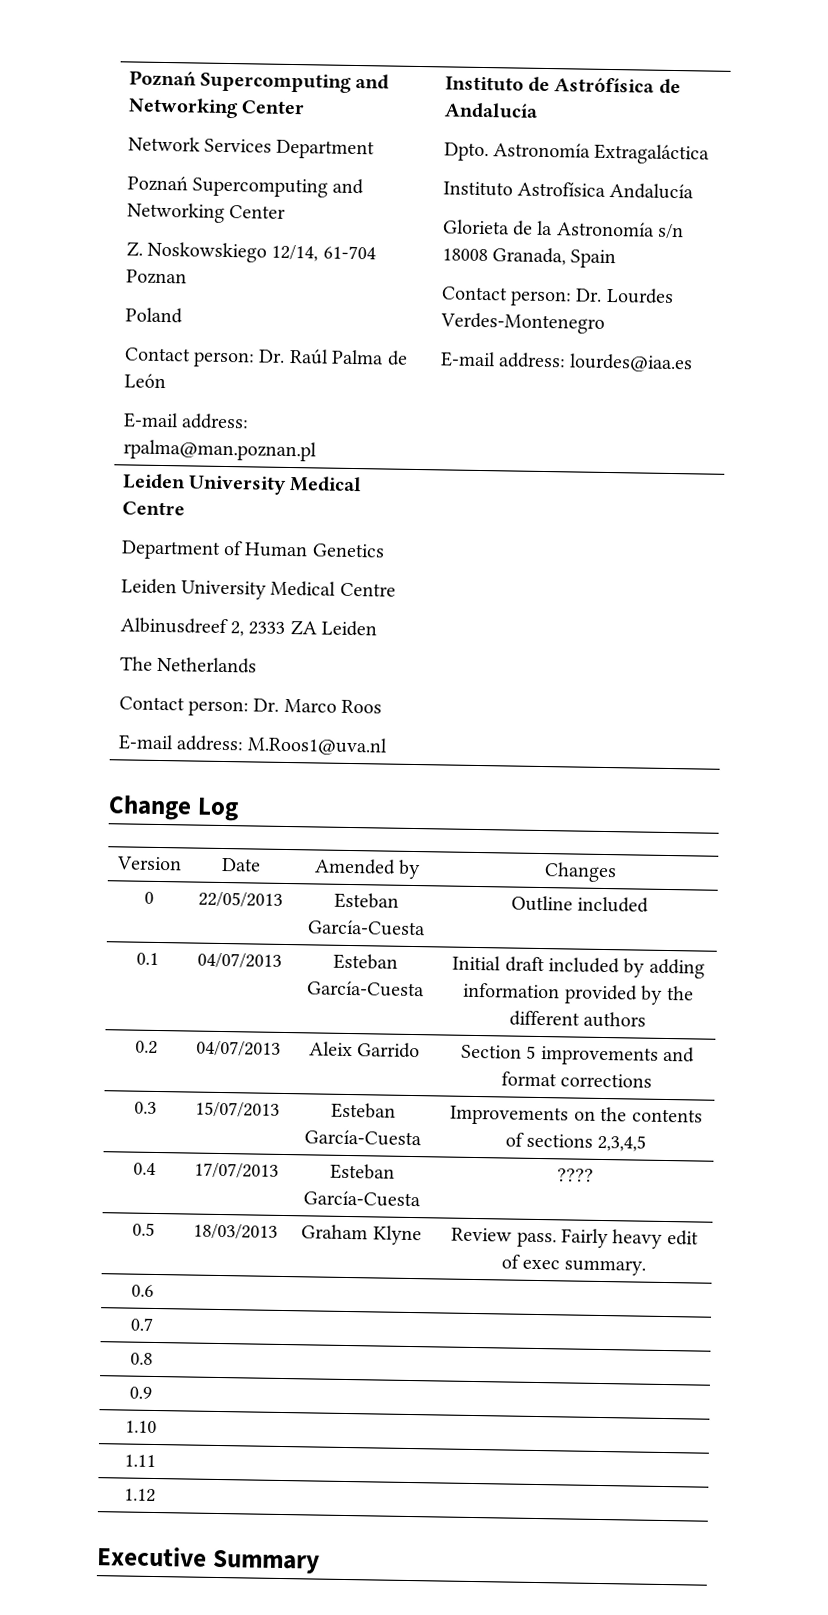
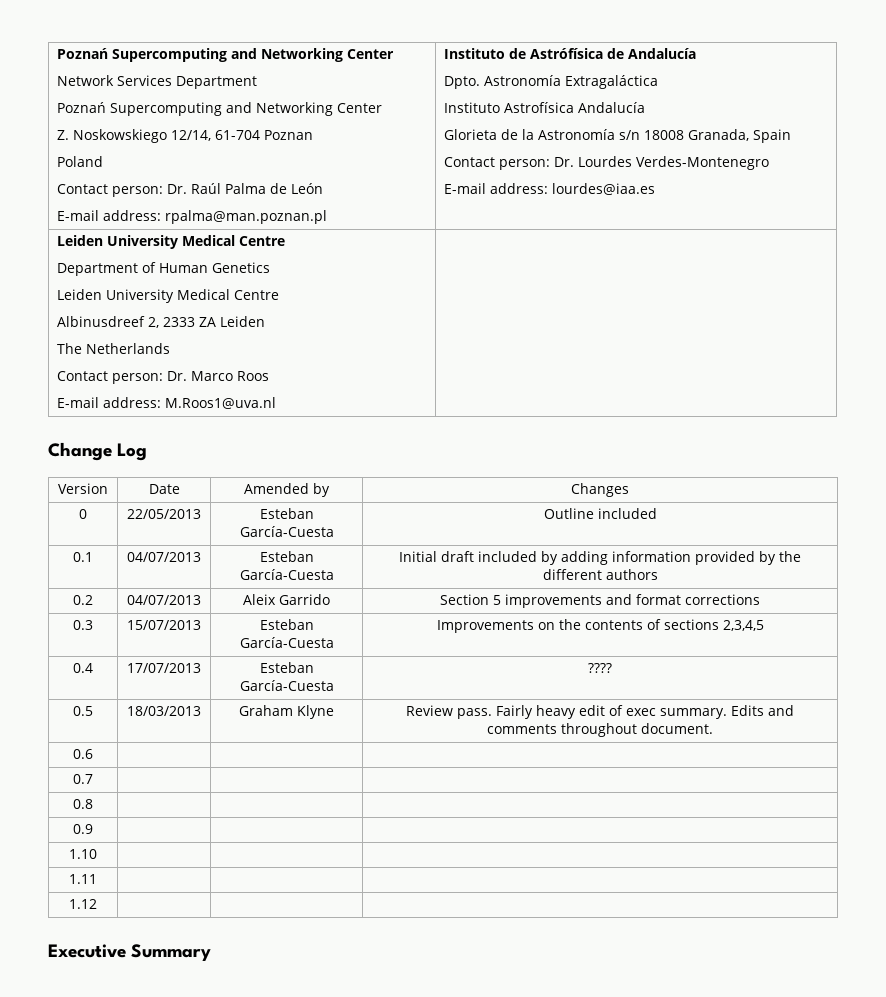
- 0.5 | 18/03/2013 | Graham Klyne | Review pass. Fairly heavy edit of exec summary.
+ 0.5 | 18/03/2013 | Graham Klyne | Review pass. Fairly heavy edit of exec summary. Edits and comments throughout document.

